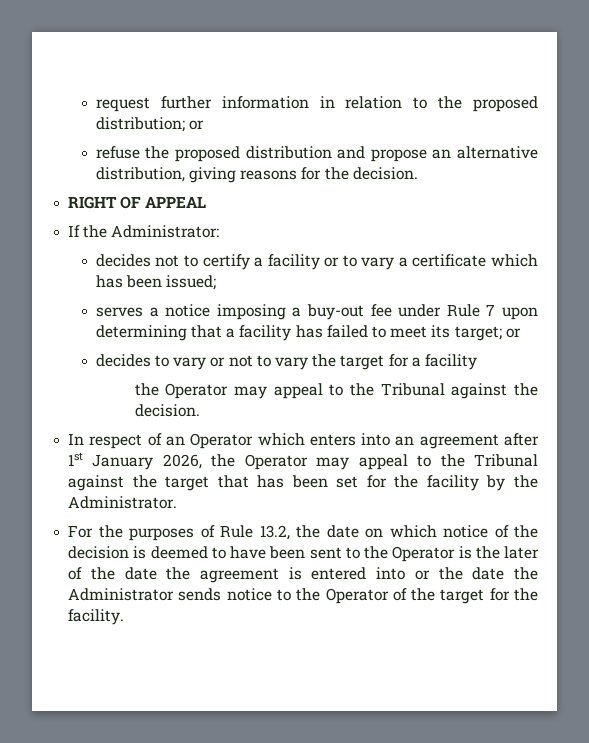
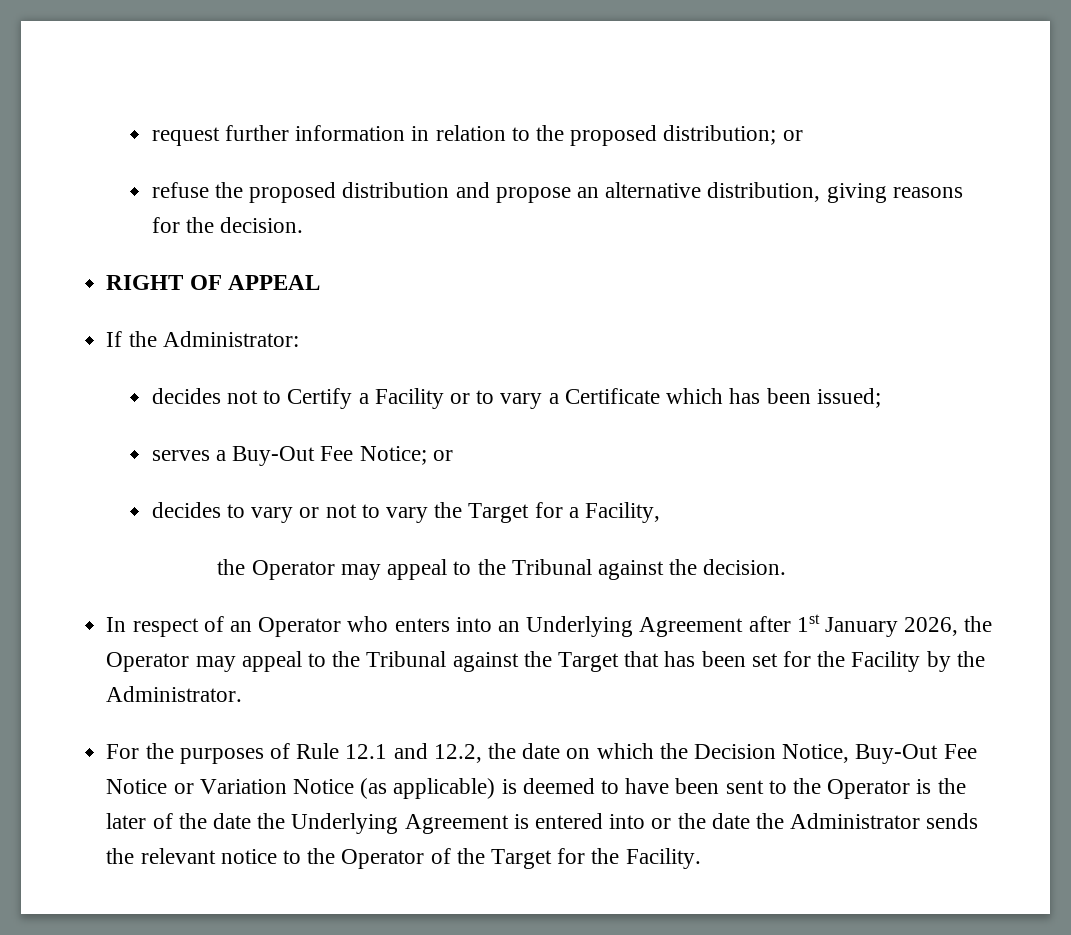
- decides not to certify a facility or to vary a certificate which has been issued;
+ decides not to Certify a Facility or to vary a Certificate which has been issued;
- serves a notice imposing a buy-out fee under Rule 7 upon determining that a facility has failed to meet its target; or
+ serves a Buy-Out Fee Notice; or
- decides to vary or not to vary the target for a facility
+ decides to vary or not to vary the Target for a Facility,
- In respect of an Operator which enters into an agreement after 1st January 2026, the Operator may appeal to the Tribunal against the target that has been set for the facility by the Administrator.
+ In respect of an Operator who enters into an Underlying Agreement after 1st January 2026, the Operator may appeal to the Tribunal against the Target that has been set for the Facility by the Administrator.
- For the purposes of Rule 13.2, the date on which notice of the decision is deemed to have been sent to the Operator is the later of the date the agreement is entered into or the date the Administrator sends notice to the Operator of the target for the facility.
+ For the purposes of Rule 12.1 and 12.2, the date on which the Decision Notice, Buy-Out Fee Notice or Variation Notice (as applicable) is deemed to have been sent to the Operator is the later of the date the Underlying Agreement is entered into or the date the Administrator sends the relevant notice to the Operator of the Target for the Facility.

